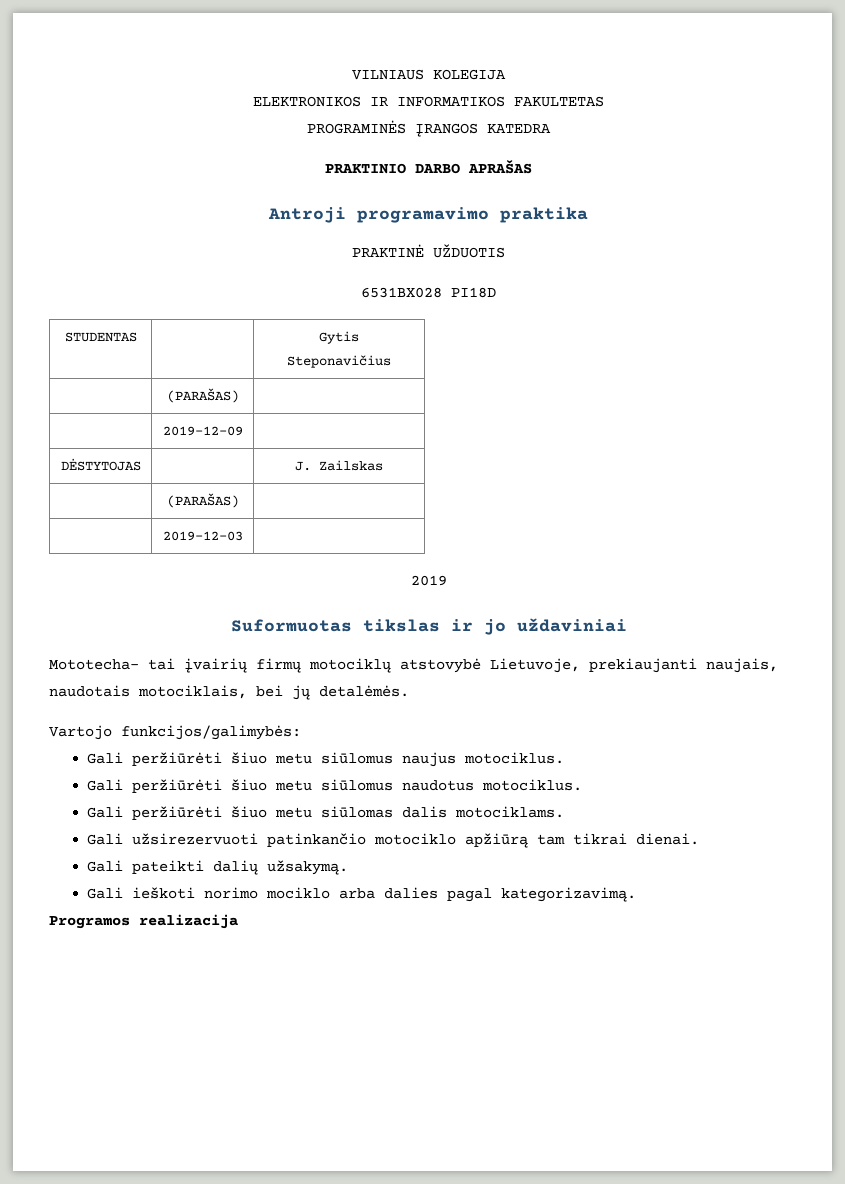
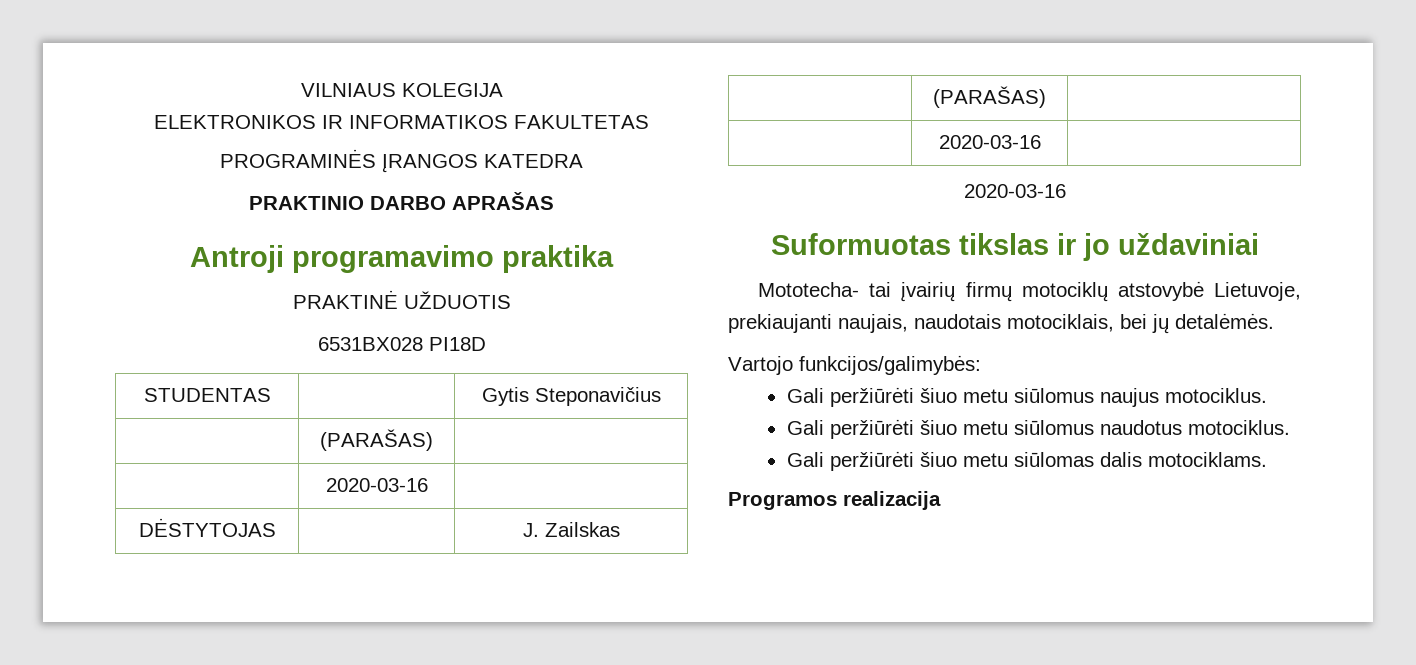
  STUDENTAS | | Gytis Steponavičius
  | (PARAŠAS) |
- | 2019-12-09 |
+ | 2020-03-16 |
  DĖSTYTOJAS | | J. Zailskas
  | (PARAŠAS) |
- | 2019-12-03 |
- 2019
+ | 2020-03-16 |
+ 2020-03-16
- Gali užsirezervuoti patinkančio motociklo apžiūrą tam tikrai dienai.
- Gali pateikti dalių užsakymą.
- Gali ieškoti norimo mociklo arba dalies pagal kategorizavimą.

